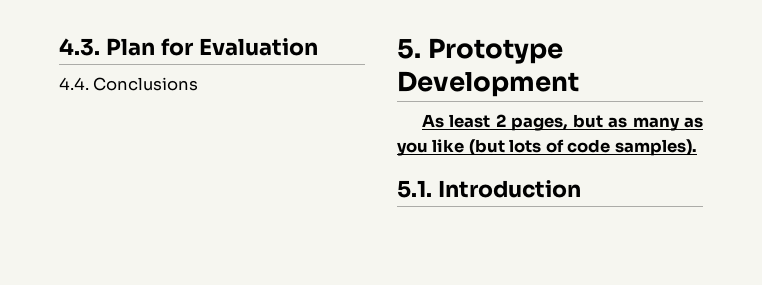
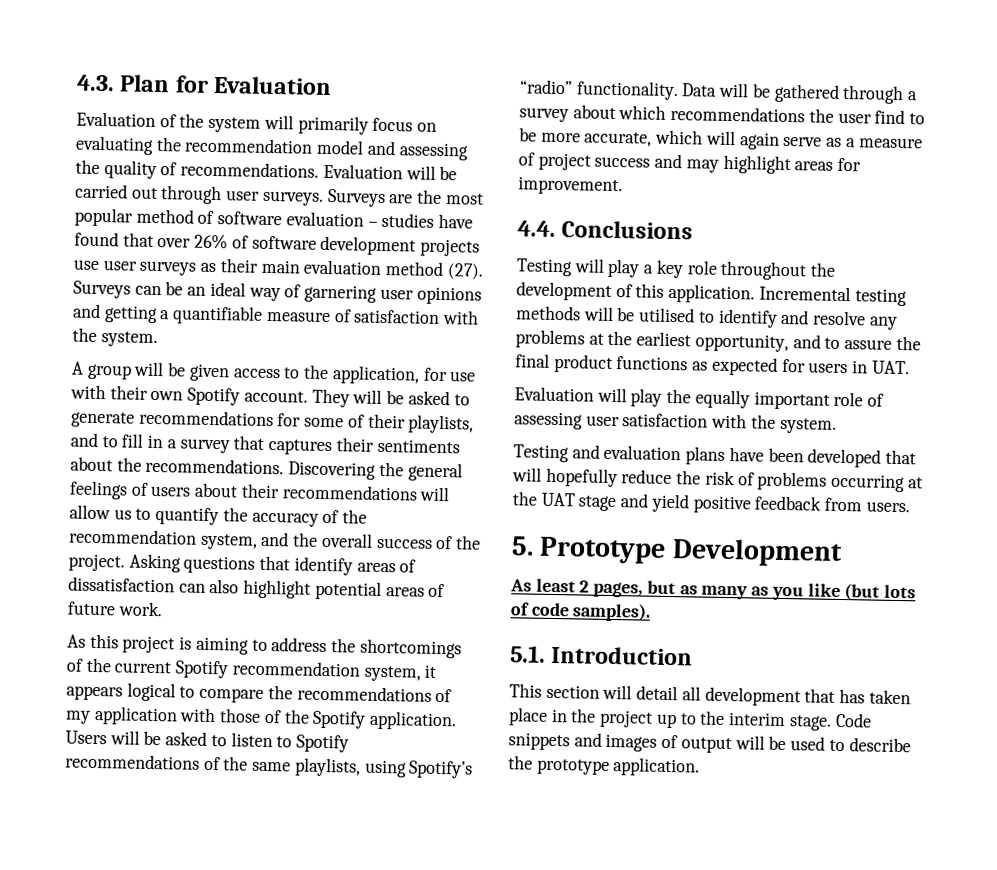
+ Evaluation of the system will primarily focus on evaluating the recommendation model and assessing the quality of recommendations. Evaluation will be carried out through user surveys. Surveys are the most popular method of software evaluation – studies have found that over 26% of software development projects use user surveys as their main evaluation method (27). Surveys can be an ideal way of garnering user opinions and getting a quantifiable measure of satisfaction with the system.
+ A group will be given access to the application, for use with their own Spotify account. They will be asked to generate recommendations for some of their playlists, and to fill in a survey that captures their sentiments about the recommendations. Discovering the general feelings of users about their recommendations will allow us to quantify the accuracy of the recommendation system, and the overall success of the project. Asking questions that identify areas of dissatisfaction can also highlight potential areas of future work.
+ As this project is aiming to address the shortcomings of the current Spotify recommendation system, it appears logical to compare the recommendations of my application with those of the Spotify application. Users will be asked to listen to Spotify recommendations of the same playlists, using Spotify’s “radio” functionality. Data will be gathered through a survey about which recommendations the user find to be more accurate, which will again serve as a measure of project success and may highlight areas for improvement.
  4.4. Conclusions
+ Testing will play a key role throughout the development of this application. Incremental testing methods will be utilised to identify and resolve any problems at the earliest opportunity, and to assure the final product functions as expected for users in UAT.
+ Evaluation will play the equally important role of assessing user satisfaction with the system.
+ Testing and evaluation plans have been developed that will hopefully reduce the risk of problems occurring at the UAT stage and yield positive feedback from users.
+ This section will detail all development that has taken place in the project up to the interim stage. Code snippets and images of output will be used to describe the prototype application.

